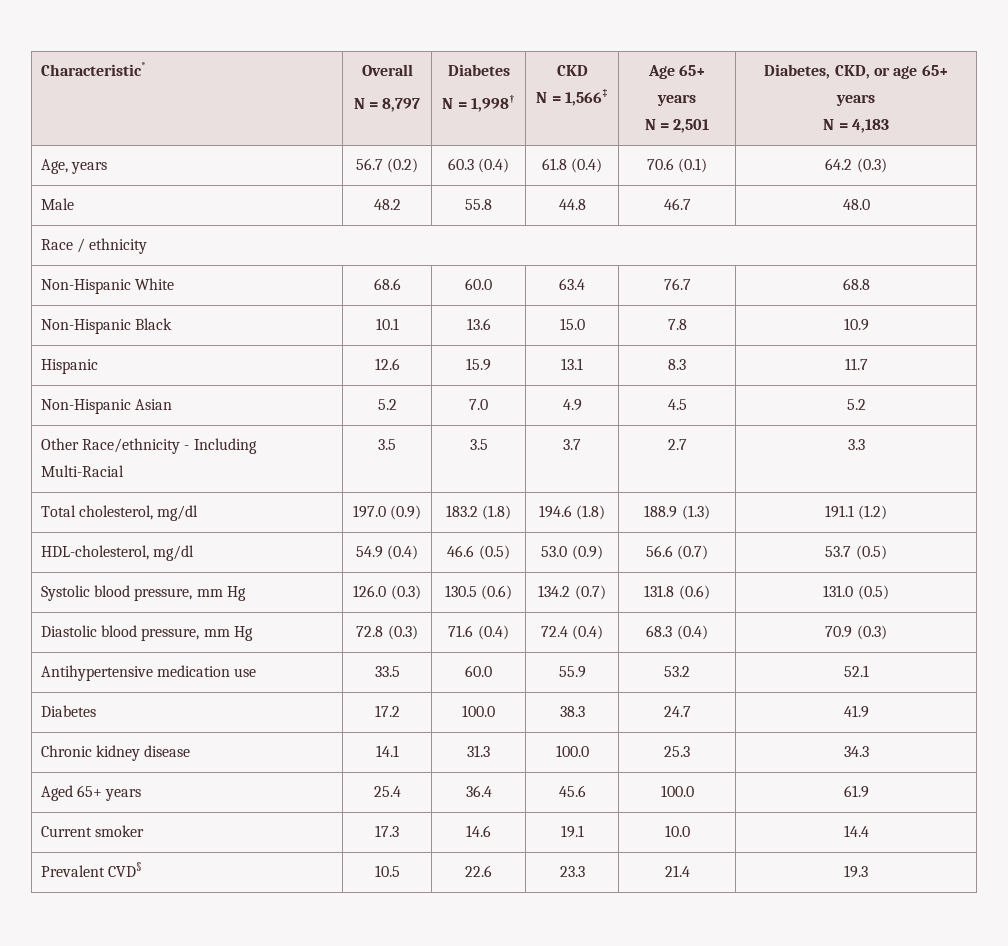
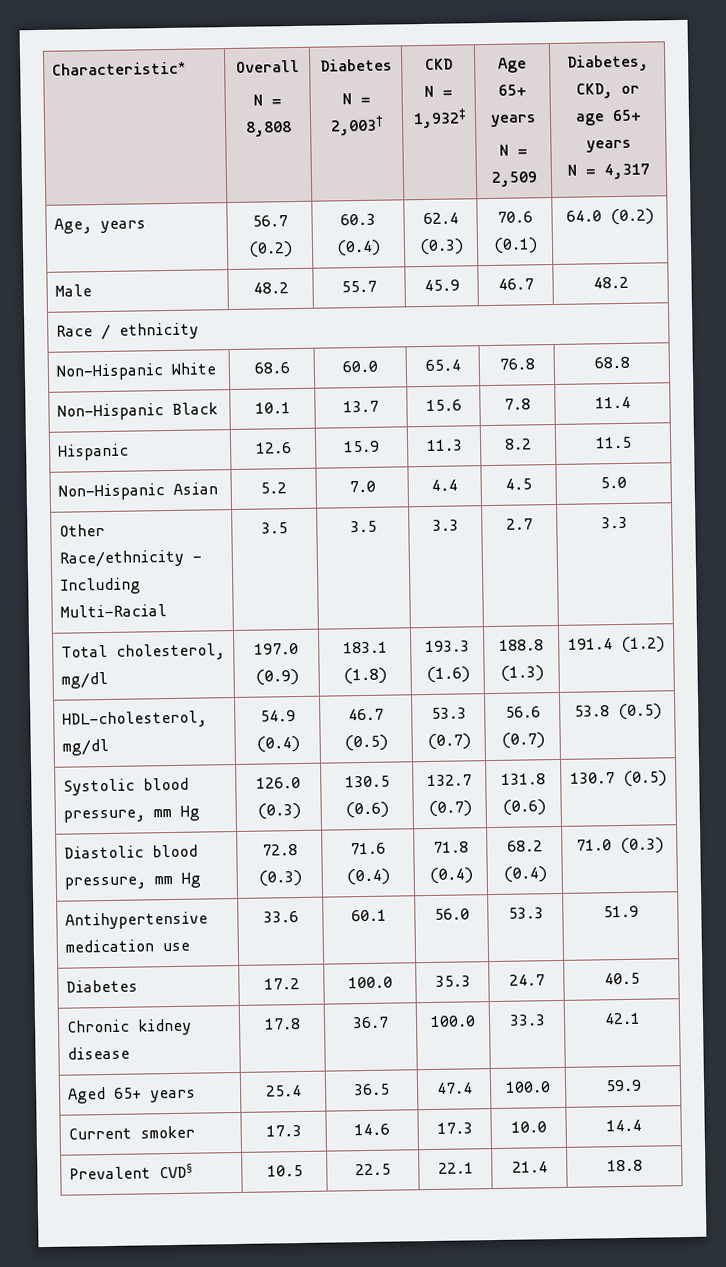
  Characteristic* | Overall
- N = 8,797 | Diabetes
- N = 1,998† | CKD
- N = 1,566‡ | Age 65+ years
- N = 2,501 | Diabetes, CKD, or age 65+ years
- N = 4,183
+ N = 8,808 | Diabetes
+ N = 2,003† | CKD
+ N = 1,932‡ | Age 65+ years
+ N = 2,509 | Diabetes, CKD, or age 65+ years
+ N = 4,317
- Age, years | 56.7 (0.2) | 60.3 (0.4) | 61.8 (0.4) | 70.6 (0.1) | 64.2 (0.3)
+ Age, years | 56.7 (0.2) | 60.3 (0.4) | 62.4 (0.3) | 70.6 (0.1) | 64.0 (0.2)
- Male | 48.2 | 55.8 | 44.8 | 46.7 | 48.0
+ Male | 48.2 | 55.7 | 45.9 | 46.7 | 48.2
- Non-Hispanic White | 68.6 | 60.0 | 63.4 | 76.7 | 68.8
+ Non-Hispanic White | 68.6 | 60.0 | 65.4 | 76.8 | 68.8
- Non-Hispanic Black | 10.1 | 13.6 | 15.0 | 7.8 | 10.9
+ Non-Hispanic Black | 10.1 | 13.7 | 15.6 | 7.8 | 11.4
- Hispanic | 12.6 | 15.9 | 13.1 | 8.3 | 11.7
+ Hispanic | 12.6 | 15.9 | 11.3 | 8.2 | 11.5
- Non-Hispanic Asian | 5.2 | 7.0 | 4.9 | 4.5 | 5.2
+ Non-Hispanic Asian | 5.2 | 7.0 | 4.4 | 4.5 | 5.0
- Other Race/ethnicity - Including Multi-Racial | 3.5 | 3.5 | 3.7 | 2.7 | 3.3
+ Other Race/ethnicity - Including Multi-Racial | 3.5 | 3.5 | 3.3 | 2.7 | 3.3
- Total cholesterol, mg/dl | 197.0 (0.9) | 183.2 (1.8) | 194.6 (1.8) | 188.9 (1.3) | 191.1 (1.2)
+ Total cholesterol, mg/dl | 197.0 (0.9) | 183.1 (1.8) | 193.3 (1.6) | 188.8 (1.3) | 191.4 (1.2)
- HDL-cholesterol, mg/dl | 54.9 (0.4) | 46.6 (0.5) | 53.0 (0.9) | 56.6 (0.7) | 53.7 (0.5)
+ HDL-cholesterol, mg/dl | 54.9 (0.4) | 46.7 (0.5) | 53.3 (0.7) | 56.6 (0.7) | 53.8 (0.5)
- Systolic blood pressure, mm Hg | 126.0 (0.3) | 130.5 (0.6) | 134.2 (0.7) | 131.8 (0.6) | 131.0 (0.5)
+ Systolic blood pressure, mm Hg | 126.0 (0.3) | 130.5 (0.6) | 132.7 (0.7) | 131.8 (0.6) | 130.7 (0.5)
- Diastolic blood pressure, mm Hg | 72.8 (0.3) | 71.6 (0.4) | 72.4 (0.4) | 68.3 (0.4) | 70.9 (0.3)
+ Diastolic blood pressure, mm Hg | 72.8 (0.3) | 71.6 (0.4) | 71.8 (0.4) | 68.2 (0.4) | 71.0 (0.3)
- Antihypertensive medication use | 33.5 | 60.0 | 55.9 | 53.2 | 52.1
+ Antihypertensive medication use | 33.6 | 60.1 | 56.0 | 53.3 | 51.9
- Diabetes | 17.2 | 100.0 | 38.3 | 24.7 | 41.9
+ Diabetes | 17.2 | 100.0 | 35.3 | 24.7 | 40.5
- Chronic kidney disease | 14.1 | 31.3 | 100.0 | 25.3 | 34.3
+ Chronic kidney disease | 17.8 | 36.7 | 100.0 | 33.3 | 42.1
- Aged 65+ years | 25.4 | 36.4 | 45.6 | 100.0 | 61.9
+ Aged 65+ years | 25.4 | 36.5 | 47.4 | 100.0 | 59.9
- Current smoker | 17.3 | 14.6 | 19.1 | 10.0 | 14.4
+ Current smoker | 17.3 | 14.6 | 17.3 | 10.0 | 14.4
- Prevalent CVD§ | 10.5 | 22.6 | 23.3 | 21.4 | 19.3
+ Prevalent CVD§ | 10.5 | 22.5 | 22.1 | 21.4 | 18.8

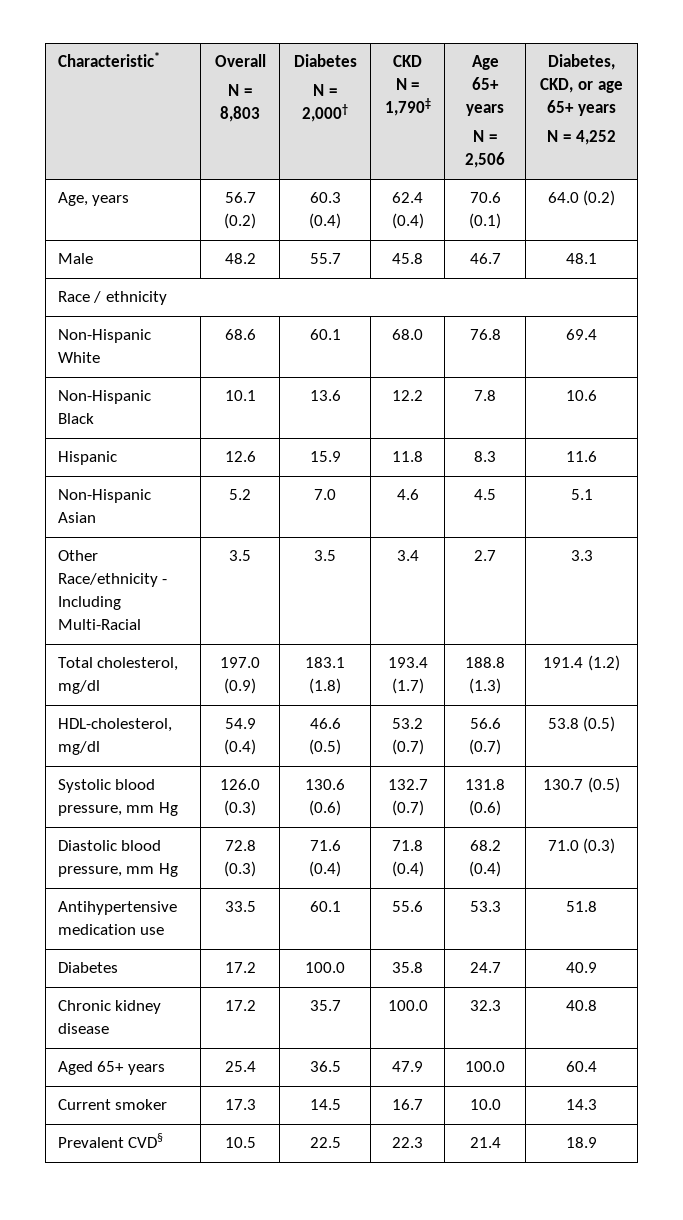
  Characteristic* | Overall
- N = 8,808 | Diabetes
- N = 2,003† | CKD
- N = 1,932‡ | Age 65+ years
- N = 2,509 | Diabetes, CKD, or age 65+ years
- N = 4,317
+ N = 8,803 | Diabetes
+ N = 2,000† | CKD
+ N = 1,790‡ | Age 65+ years
+ N = 2,506 | Diabetes, CKD, or age 65+ years
+ N = 4,252
- Age, years | 56.7 (0.2) | 60.3 (0.4) | 62.4 (0.3) | 70.6 (0.1) | 64.0 (0.2)
+ Age, years | 56.7 (0.2) | 60.3 (0.4) | 62.4 (0.4) | 70.6 (0.1) | 64.0 (0.2)
- Male | 48.2 | 55.7 | 45.9 | 46.7 | 48.2
+ Male | 48.2 | 55.7 | 45.8 | 46.7 | 48.1
- Non-Hispanic White | 68.6 | 60.0 | 65.4 | 76.8 | 68.8
+ Non-Hispanic White | 68.6 | 60.1 | 68.0 | 76.8 | 69.4
- Non-Hispanic Black | 10.1 | 13.7 | 15.6 | 7.8 | 11.4
+ Non-Hispanic Black | 10.1 | 13.6 | 12.2 | 7.8 | 10.6
- Hispanic | 12.6 | 15.9 | 11.3 | 8.2 | 11.5
+ Hispanic | 12.6 | 15.9 | 11.8 | 8.3 | 11.6
- Non-Hispanic Asian | 5.2 | 7.0 | 4.4 | 4.5 | 5.0
+ Non-Hispanic Asian | 5.2 | 7.0 | 4.6 | 4.5 | 5.1
- Other Race/ethnicity - Including Multi-Racial | 3.5 | 3.5 | 3.3 | 2.7 | 3.3
+ Other Race/ethnicity - Including Multi-Racial | 3.5 | 3.5 | 3.4 | 2.7 | 3.3
- Total cholesterol, mg/dl | 197.0 (0.9) | 183.1 (1.8) | 193.3 (1.6) | 188.8 (1.3) | 191.4 (1.2)
+ Total cholesterol, mg/dl | 197.0 (0.9) | 183.1 (1.8) | 193.4 (1.7) | 188.8 (1.3) | 191.4 (1.2)
- HDL-cholesterol, mg/dl | 54.9 (0.4) | 46.7 (0.5) | 53.3 (0.7) | 56.6 (0.7) | 53.8 (0.5)
+ HDL-cholesterol, mg/dl | 54.9 (0.4) | 46.6 (0.5) | 53.2 (0.7) | 56.6 (0.7) | 53.8 (0.5)
- Systolic blood pressure, mm Hg | 126.0 (0.3) | 130.5 (0.6) | 132.7 (0.7) | 131.8 (0.6) | 130.7 (0.5)
+ Systolic blood pressure, mm Hg | 126.0 (0.3) | 130.6 (0.6) | 132.7 (0.7) | 131.8 (0.6) | 130.7 (0.5)
- Antihypertensive medication use | 33.6 | 60.1 | 56.0 | 53.3 | 51.9
+ Antihypertensive medication use | 33.5 | 60.1 | 55.6 | 53.3 | 51.8
- Diabetes | 17.2 | 100.0 | 35.3 | 24.7 | 40.5
+ Diabetes | 17.2 | 100.0 | 35.8 | 24.7 | 40.9
- Chronic kidney disease | 17.8 | 36.7 | 100.0 | 33.3 | 42.1
+ Chronic kidney disease | 17.2 | 35.7 | 100.0 | 32.3 | 40.8
- Aged 65+ years | 25.4 | 36.5 | 47.4 | 100.0 | 59.9
+ Aged 65+ years | 25.4 | 36.5 | 47.9 | 100.0 | 60.4
- Current smoker | 17.3 | 14.6 | 17.3 | 10.0 | 14.4
+ Current smoker | 17.3 | 14.5 | 16.7 | 10.0 | 14.3
- Prevalent CVD§ | 10.5 | 22.5 | 22.1 | 21.4 | 18.8
+ Prevalent CVD§ | 10.5 | 22.5 | 22.3 | 21.4 | 18.9

